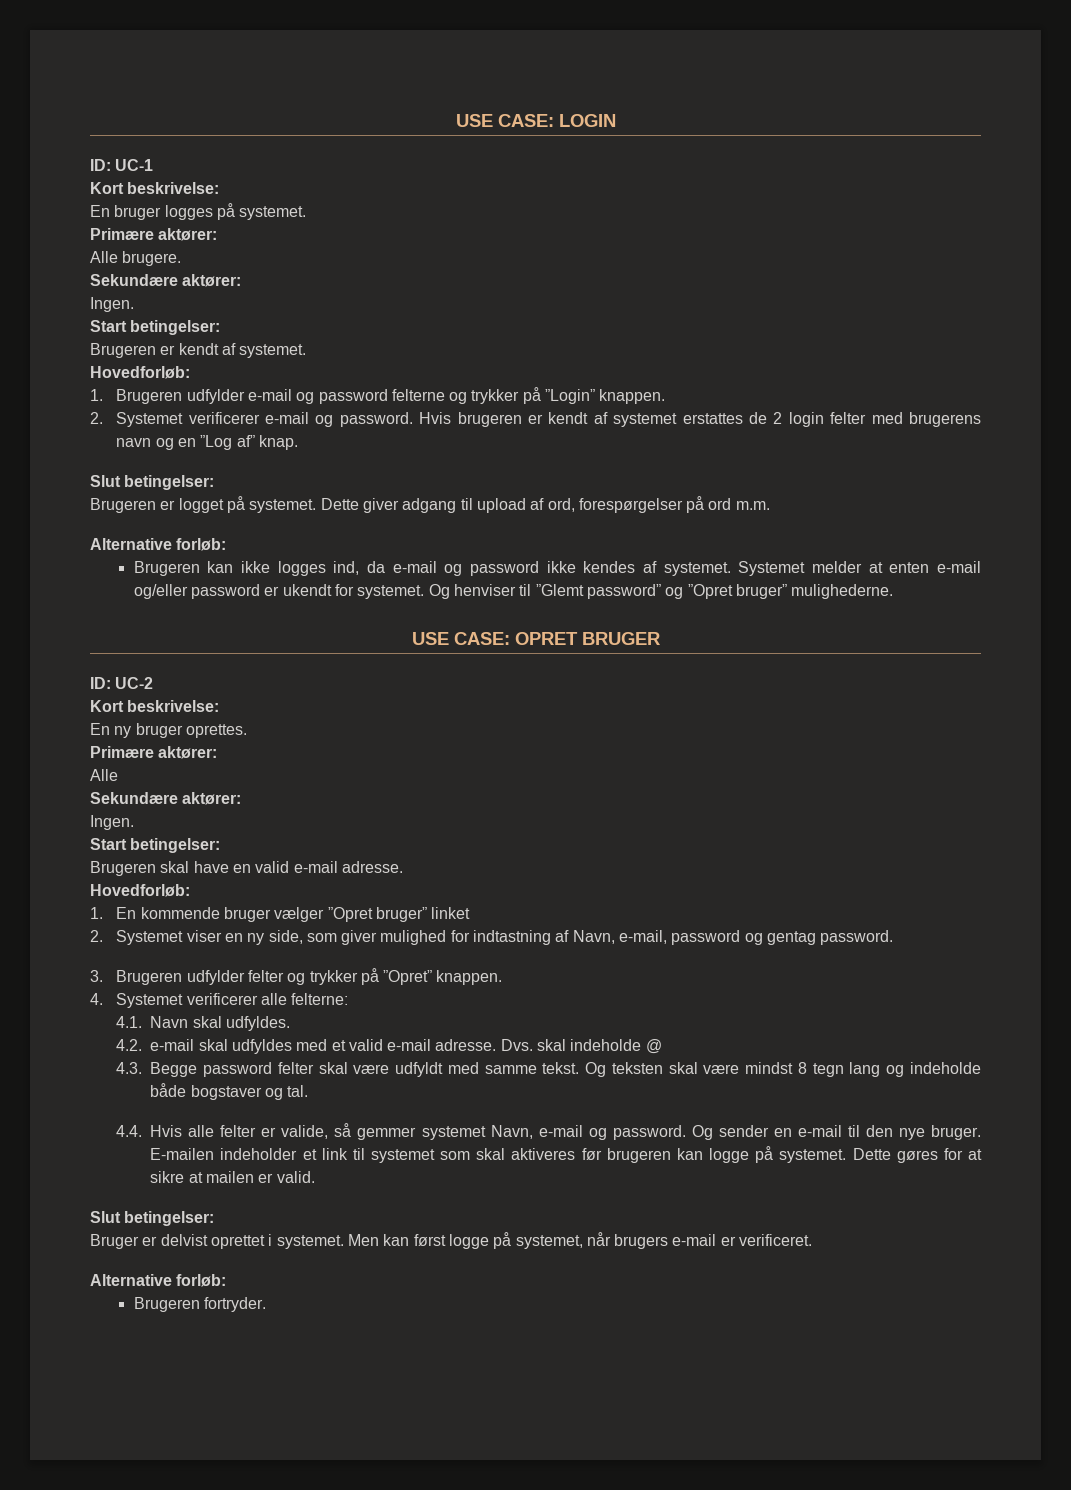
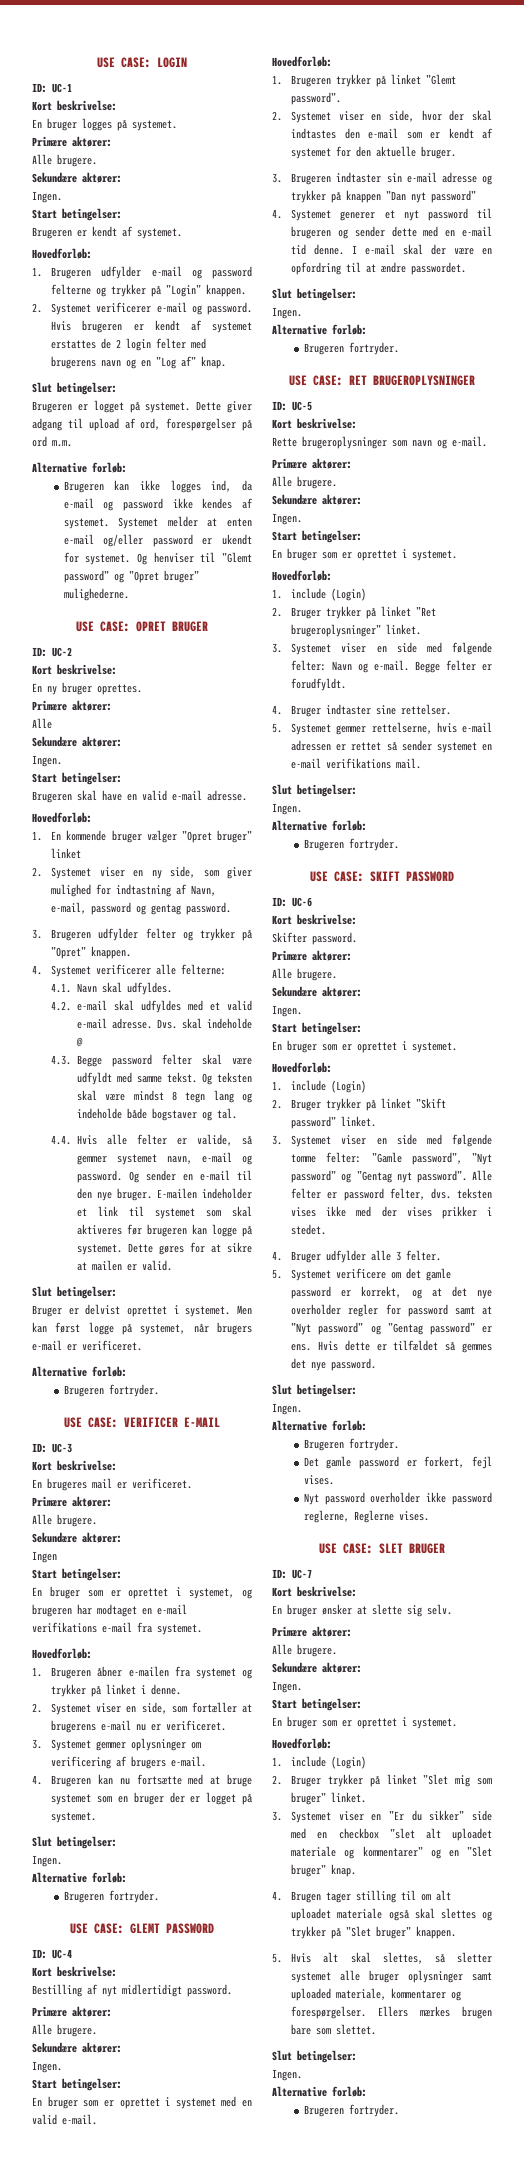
- 4.4. Hvis alle felter er valide, så gemmer systemet Navn, e-mail og password.
+ 4.4. Hvis alle felter er valide, så gemmer systemet navn, e-mail og password.
+ USE CASE: VERIFICER E-MAIL
+ ID: UC-3
+ Kort beskrivelse:
+ En brugeres mail er verificeret.
+ Primære aktører:
+ Alle brugere.
+ Sekundære aktører:
+ Ingen
+ Start betingelser:
+ En bruger som er oprettet i systemet, og brugeren har modtaget en e-mail verifikations e-mail fra systemet.
+ Hovedforløb:
+ 1. Brugeren åbner e-mailen fra systemet og trykker på linket i denne.
+ 2. Systemet viser en side, som fortæller at brugerens e-mail nu er verificeret.
+ 3. Systemet gemmer oplysninger om verificering af brugers e-mail.
+ 4. Brugeren kan nu fortsætte med at bruge systemet som en bruger der er logget på systemet.
+ Slut betingelser:
+ Ingen.
+ Alternative forløb:
+ Brugeren fortryder.
+ USE CASE: GLEMT PASSWORD
+ ID: UC-4
+ Kort beskrivelse:
+ Bestilling af nyt midlertidigt password.
+ Primære aktører:
+ Alle brugere.
+ Sekundære aktører:
+ Ingen.
+ Start betingelser:
+ En bruger som er oprettet i systemet med en valid e-mail.
+ Hovedforløb:
+ 1. Brugeren trykker på linket ”Glemt password”.
+ 2. Systemet viser en side, hvor der skal indtastes den e-mail som er kendt af systemet for den aktuelle bruger.
+ 3. Brugeren indtaster sin e-mail adresse og trykker på knappen ”Dan nyt password”
+ 4. Systemet generer et nyt password til brugeren og sender dette med en e-mail tid denne. I e-mail skal der være en opfordring til at ændre passwordet.
+ Slut betingelser:
+ Ingen.
+ Alternative forløb:
+ Brugeren fortryder.
+ USE CASE: RET BRUGEROPLYSNINGER
+ ID: UC-5
+ Kort beskrivelse:
+ Rette brugeroplysninger som navn og e-mail.
+ Primære aktører:
+ Alle brugere.
+ Sekundære aktører:
+ Ingen.
+ Start betingelser:
+ En bruger som er oprettet i systemet.
+ Hovedforløb:
+ 1. include (Login)
+ 2. Bruger trykker på linket ”Ret brugeroplysninger” linket.
+ 3. Systemet viser en side med følgende felter: Navn og e-mail. Begge felter er forudfyldt.
+ 4. Bruger indtaster sine rettelser.
+ 5. Systemet gemmer rettelserne, hvis e-mail adressen er rettet så sender systemet en e-mail verifikations mail.
+ Slut betingelser:
+ Ingen.
+ Alternative forløb:
+ Brugeren fortryder.
+ USE CASE: SKIFT PASSWORD
+ ID: UC-6
+ Kort beskrivelse:
+ Skifter password.
+ Primære aktører:
+ Alle brugere.
+ Sekundære aktører:
+ Ingen.
+ Start betingelser:
+ En bruger som er oprettet i systemet.
+ Hovedforløb:
+ 1. include (Login)
+ 2. Bruger trykker på linket ”Skift password” linket.
+ 3. Systemet viser en side med følgende tomme felter: ”Gamle password”, ”Nyt password” og ”Gentag nyt password”. Alle felter er password felter, dvs. teksten vises ikke med der vises prikker i stedet.
+ 4. Bruger udfylder alle 3 felter.
+ 5. Systemet verificere om det gamle password er korrekt, og at det nye overholder regler for password samt at ”Nyt password” og ”Gentag password” er ens. Hvis dette er tilfældet så gemmes det nye password.
+ Slut betingelser:
+ Ingen.
+ Alternative forløb:
+ Brugeren fortryder.
+ Det gamle password er forkert, fejl vises.
+ Nyt password overholder ikke password reglerne, Reglerne vises.
+ USE CASE: SLET BRUGER
+ ID: UC-7
+ Kort beskrivelse:
+ En bruger ønsker at slette sig selv.
+ Primære aktører:
+ Alle brugere.
+ Sekundære aktører:
+ Ingen.
+ Start betingelser:
+ En bruger som er oprettet i systemet.
+ Hovedforløb:
+ 1. include (Login)
+ 2. Bruger trykker på linket ”Slet mig som bruger” linket.
+ 3. Systemet viser en ”Er du sikker” side med en checkbox ”slet alt uploadet materiale og kommentarer” og en ”Slet bruger” knap.
+ 4. Brugen tager stilling til om alt uploadet materiale også skal slettes og trykker på ”Slet bruger” knappen.
+ 5. Hvis alt skal slettes, så sletter systemet alle bruger oplysninger samt uploaded materiale, kommentarer og forespørgelser. Ellers mærkes brugen bare som slettet.
+ Slut betingelser:
+ Ingen.
+ Alternative forløb:
+ Brugeren fortryder.

